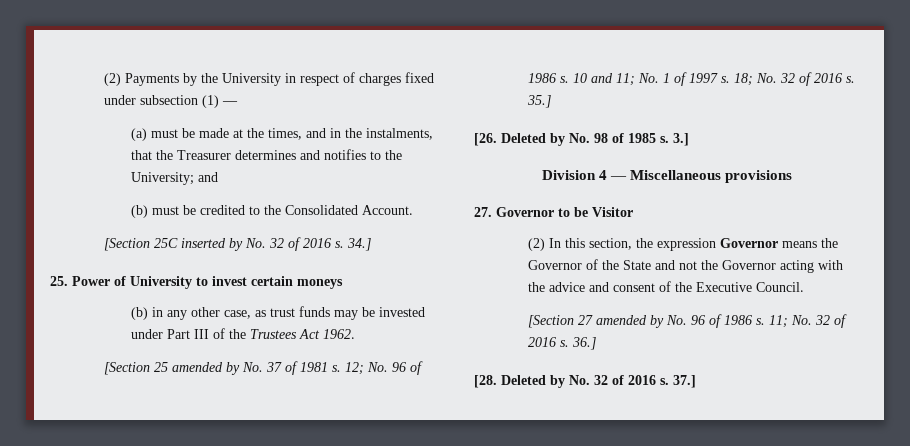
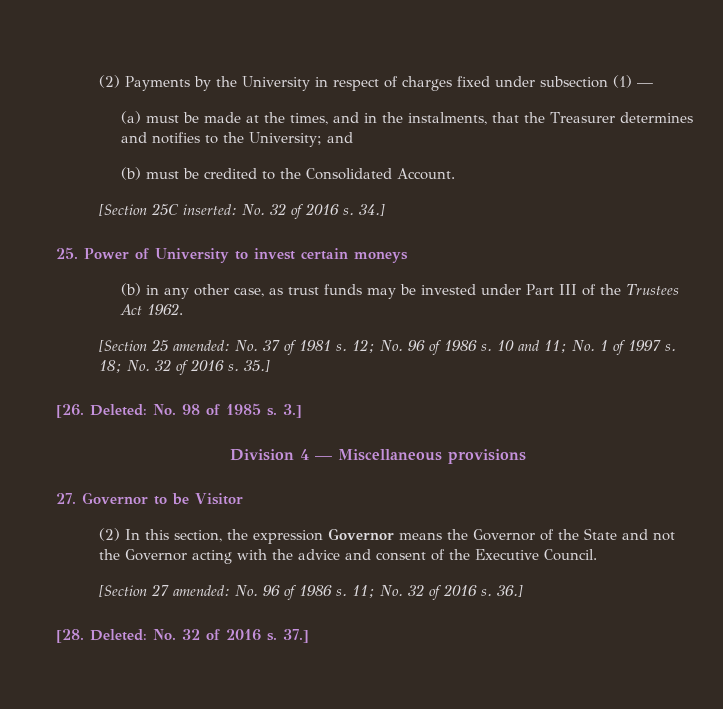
- [Section 25C inserted by No. 32 of 2016 s.
+ [Section 25C inserted: No. 32 of 2016 s.
- [Section 25 amended by No. 37 of 1981 s.
+ [Section 25 amended: No. 37 of 1981 s.
- [26. Deleted by No. 98 of 1985 s.
+ [26. Deleted: No. 98 of 1985 s.
- [Section 27 amended by No. 96 of 1986 s.
+ [Section 27 amended: No. 96 of 1986 s.
- [28. Deleted by No. 32 of 2016 s.
+ [28. Deleted: No. 32 of 2016 s.

